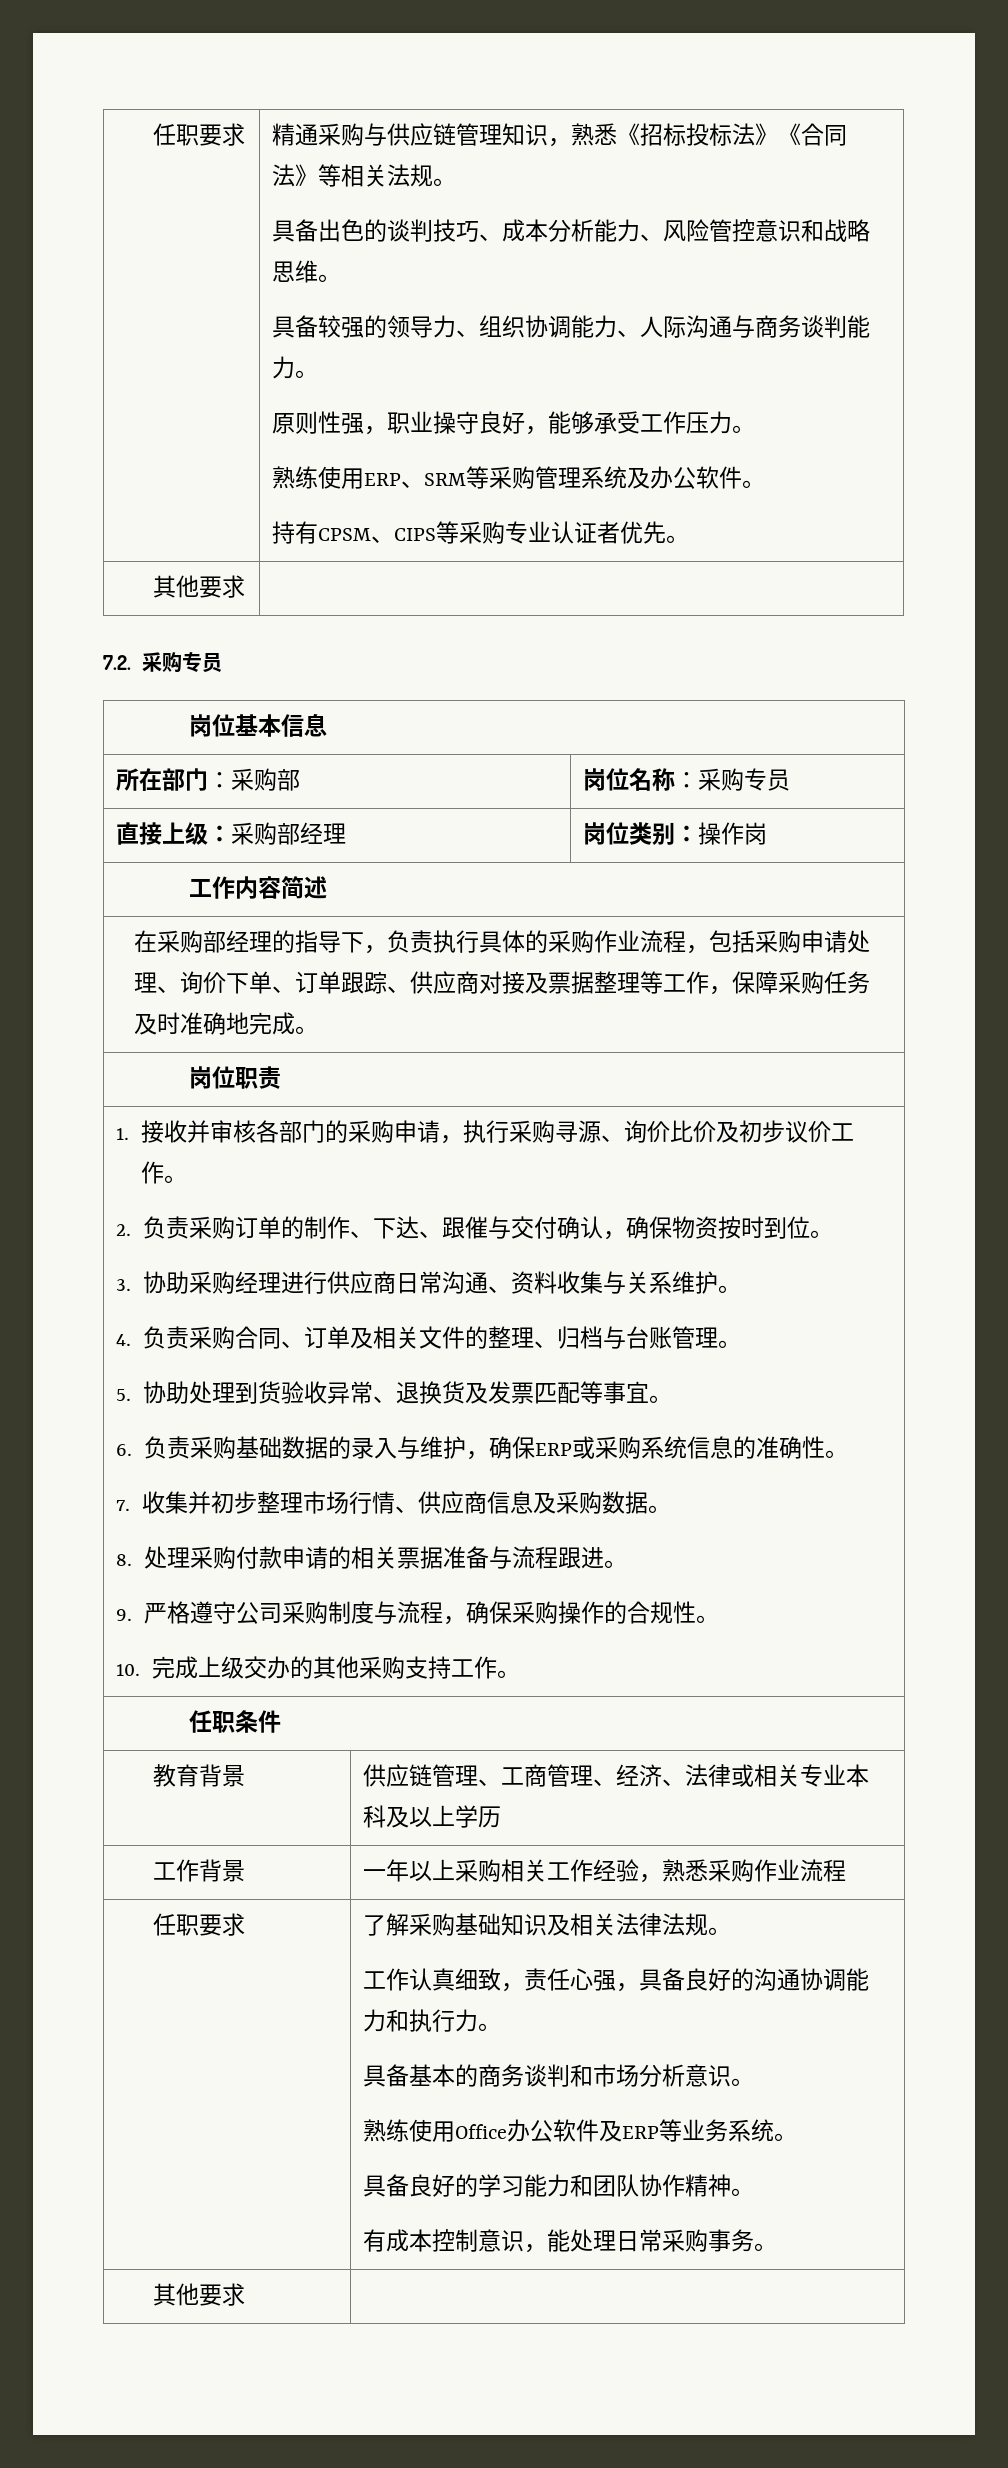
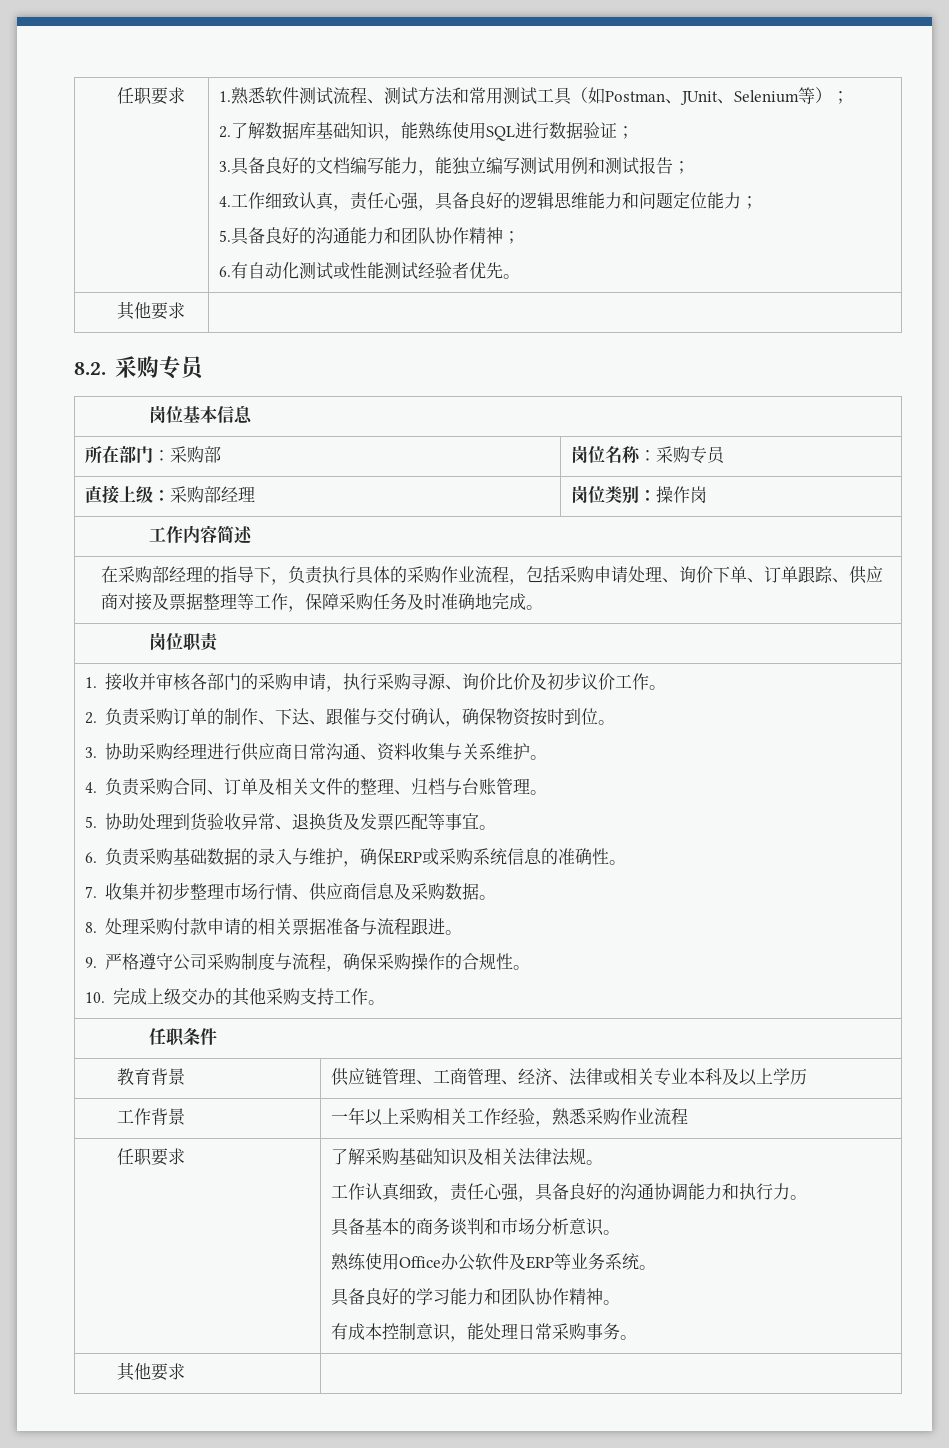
- 任职要求 | 精通采购与供应链管理知识，熟悉《招标投标法》《合同法》等相关法规。
- 具备出色的谈判技巧、成本分析能力、风险管控意识和战略思维。
- 具备较强的领导力、组织协调能力、人际沟通与商务谈判能力。
- 原则性强，职业操守良好，能够承受工作压力。
- 熟练使用ERP、SRM等采购管理系统及办公软件。
- 持有CPSM、CIPS等采购专业认证者优先。
+ 任职要求 | 1.熟悉软件测试流程、测试方法和常用测试工具（如Postman、JUnit、Selenium等）；
+ 2.了解数据库基础知识，能熟练使用SQL进行数据验证；
+ 3.具备良好的文档编写能力，能独立编写测试用例和测试报告；
+ 4.工作细致认真，责任心强，具备良好的逻辑思维能力和问题定位能力；
+ 5.具备良好的沟通能力和团队协作精神；
+ 6.有自动化测试或性能测试经验者优先。
- 7.2.采购专员
+ 8.2.采购专员

